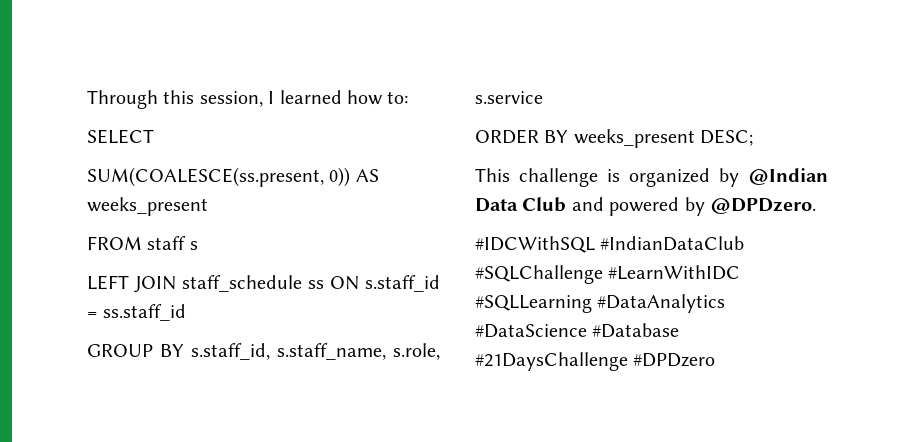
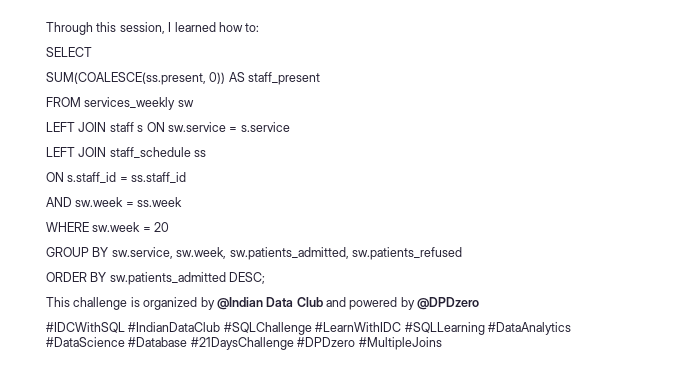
- SUM(COALESCE(ss.present, 0)) AS weeks_present
+ SUM(COALESCE(ss.present, 0)) AS staff_present
- FROM staff s
+ FROM services_weekly sw
+ LEFT JOIN staff s ON sw.service = s.service
- LEFT JOIN staff_schedule ss ON s.staff_id = ss.staff_id
+ LEFT JOIN staff_schedule ss
+ ON s.staff_id = ss.staff_id
- GROUP BY s.staff_id, s.staff_name, s.role, s.service
+ AND sw.week = ss.week
+ WHERE sw.week = 20
+ GROUP BY sw.service, sw.week, sw.patients_admitted, sw.patients_refused
- ORDER BY weeks_present DESC;
+ ORDER BY sw.patients_admitted DESC;
- This challenge is organized by @Indian Data Club and powered by @DPDzero.
+ This challenge is organized by @Indian Data Club and powered by @DPDzero
- #IDCWithSQL #IndianDataClub #SQLChallenge #LearnWithIDC #SQLLearning #DataAnalytics #DataScience #Database #21DaysChallenge #DPDzero
+ #IDCWithSQL #IndianDataClub #SQLChallenge #LearnWithIDC #SQLLearning #DataAnalytics #DataScience #Database #21DaysChallenge #DPDzero #MultipleJoins

